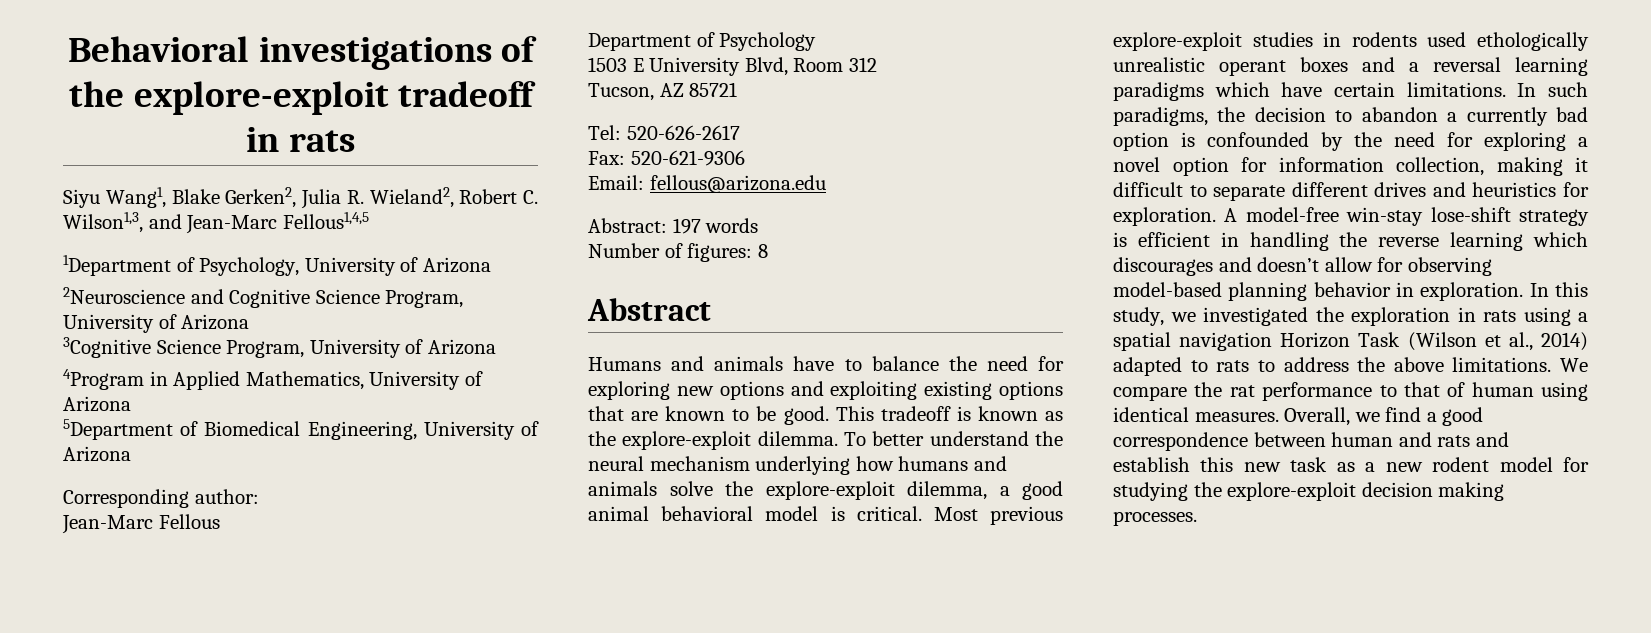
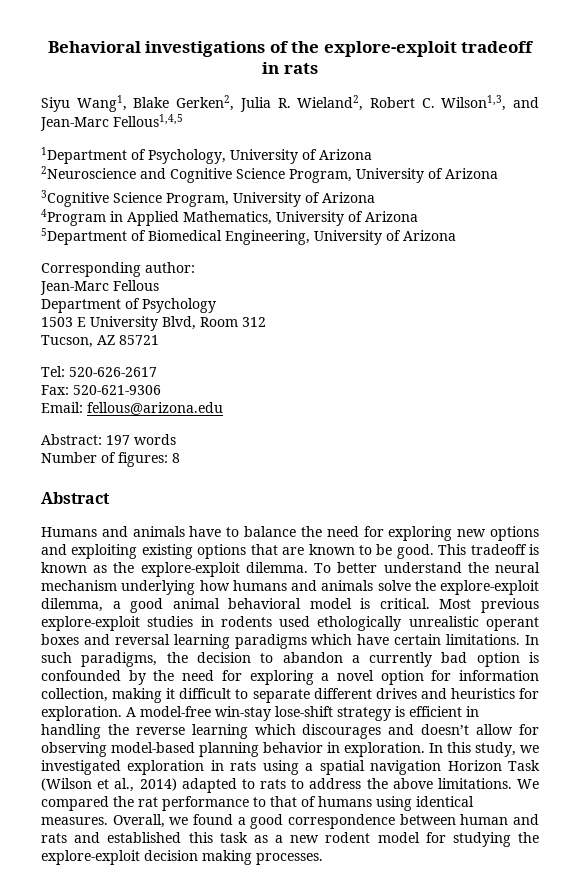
- Most previous explore-exploit studies in rodents used ethologically unrealistic operant boxes and a reversal learning paradigms which have certain limitations.
+ Most previous explore-exploit studies in rodents used ethologically unrealistic operant boxes and reversal learning paradigms which have certain limitations.
- In this study, we investigated the exploration in rats using a spatial navigation Horizon Task (Wilson et al., 2014) adapted to rats to address the above limitations.
+ In this study, we investigated exploration in rats using a spatial navigation Horizon Task (Wilson et al., 2014) adapted to rats to address the above limitations.
- We compare the rat performance to that of human using identical measures.
+ We compared the rat performance to that of humans using identical measures.
- Overall, we find a good correspondence between human and rats and establish this new task as a new rodent model for studying the explore-exploit decision making processes.
+ Overall, we found a good correspondence between human and rats and established this task as a new rodent model for studying the explore-exploit decision making processes.

